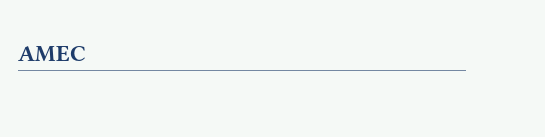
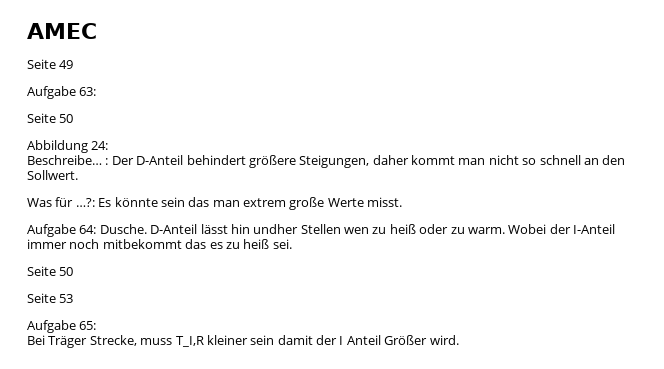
+ Seite 49
+ Aufgabe 63:
+ Seite 50
+ Abbildung 24:
+ Beschreibe… : Der D-Anteil behindert größere Steigungen, daher kommt man nicht so schnell an den Sollwert.
+ Was für …?: Es könnte sein das man extrem große Werte misst.
+ Aufgabe 64: Dusche. D-Anteil lässt hin undher Stellen wen zu heiß oder zu warm. Wobei der I-Anteil immer noch mitbekommt das es zu heiß sei.
+ Seite 50
+ Seite 53
+ Aufgabe 65:
+ Bei Träger Strecke, muss T_I,R kleiner sein damit der I Anteil Größer wird.

